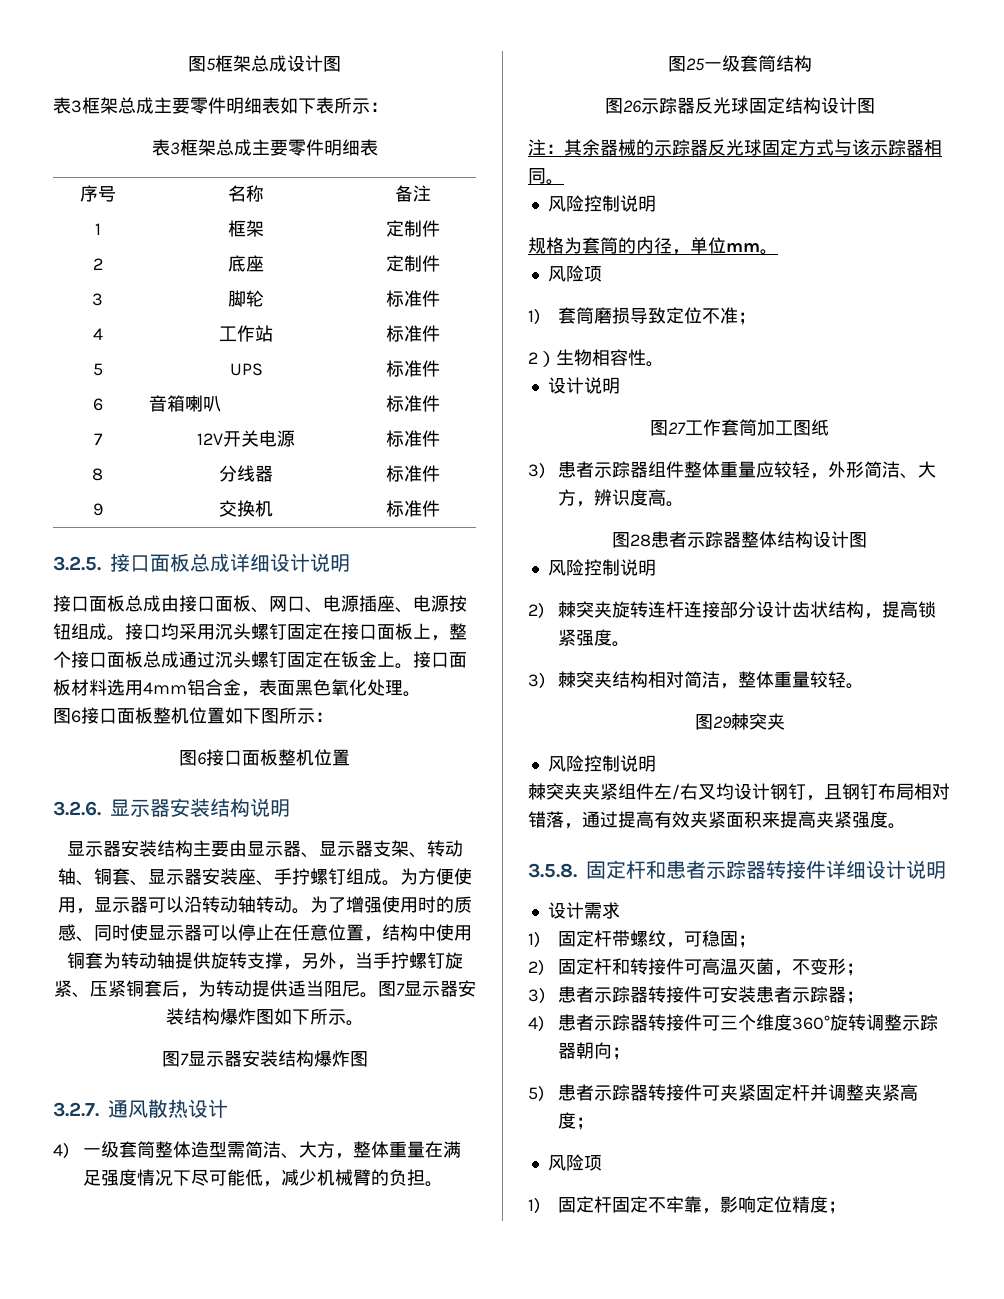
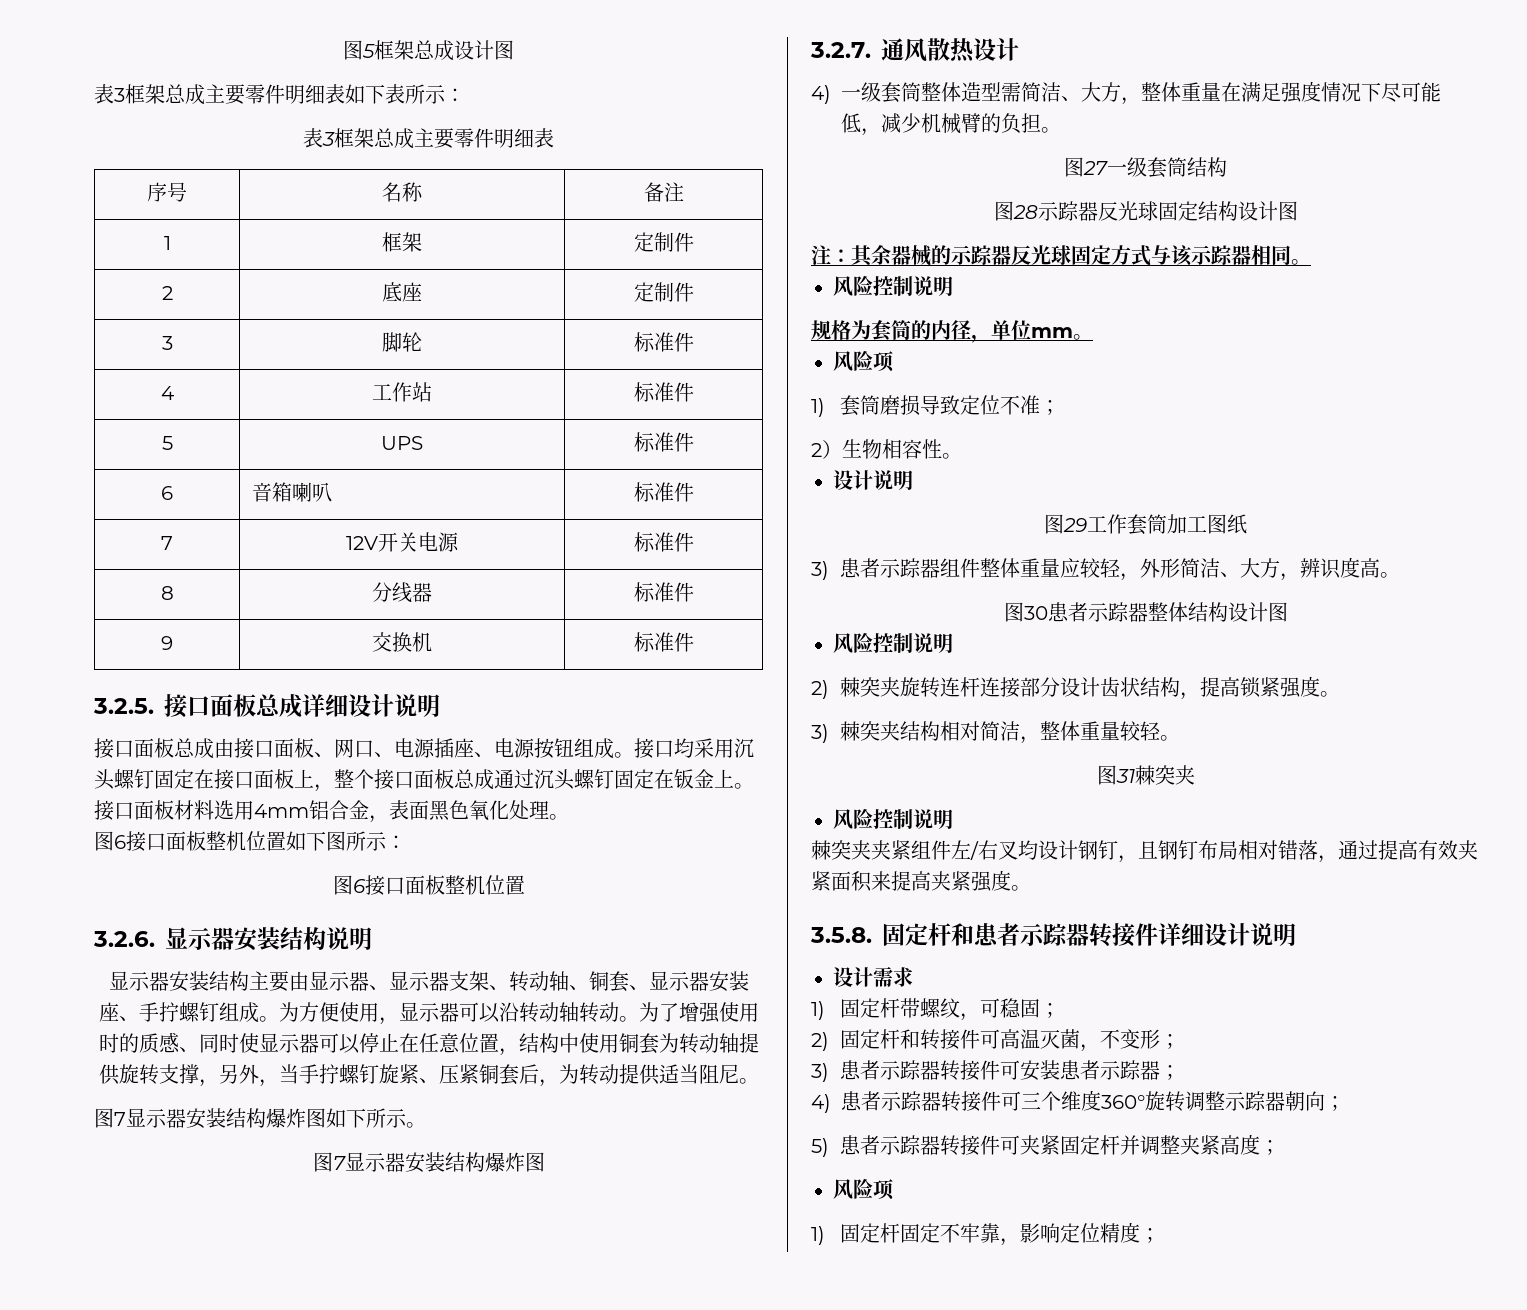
- 为了增强使用时的质感、同时使显示器可以停止在任意位置，结构中使用铜套为转动轴提供旋转支撑，另外，当手拧螺钉旋紧、压紧铜套后，为转动提供适当阻尼。图7显示器安装结构爆炸图如下所示。
+ 为了增强使用时的质感、同时使显示器可以停止在任意位置，结构中使用铜套为转动轴提供旋转支撑，另外，当手拧螺钉旋紧、压紧铜套后，为转动提供适当阻尼。
+ 图7显示器安装结构爆炸图如下所示。
- 图25一级套筒结构
+ 图27一级套筒结构
- 图26示踪器反光球固定结构设计图
+ 图28示踪器反光球固定结构设计图
- 图27工作套筒加工图纸
+ 图29工作套筒加工图纸
- 图28患者示踪器整体结构设计图
+ 图30患者示踪器整体结构设计图
- 图29棘突夹
+ 图31棘突夹

